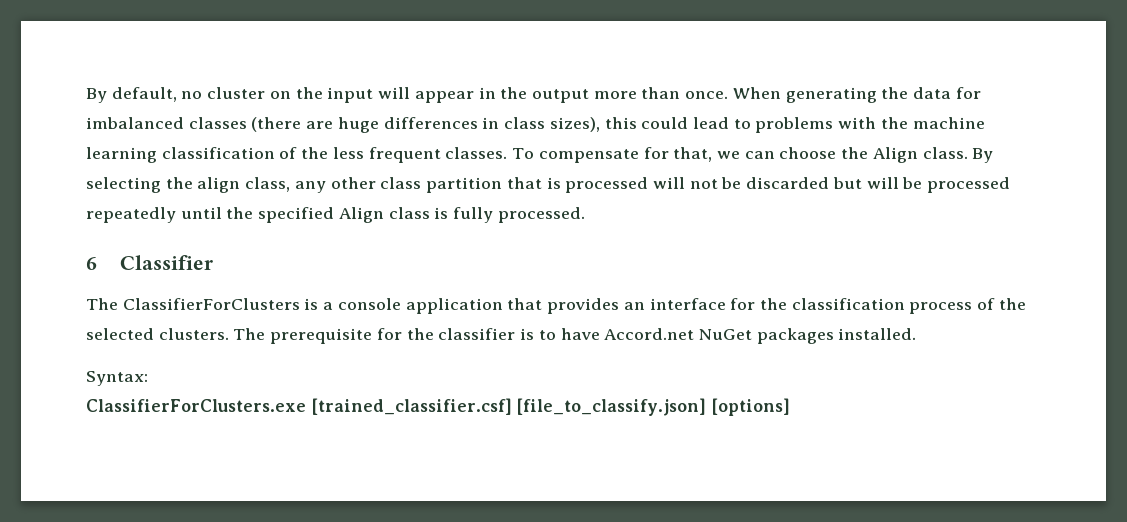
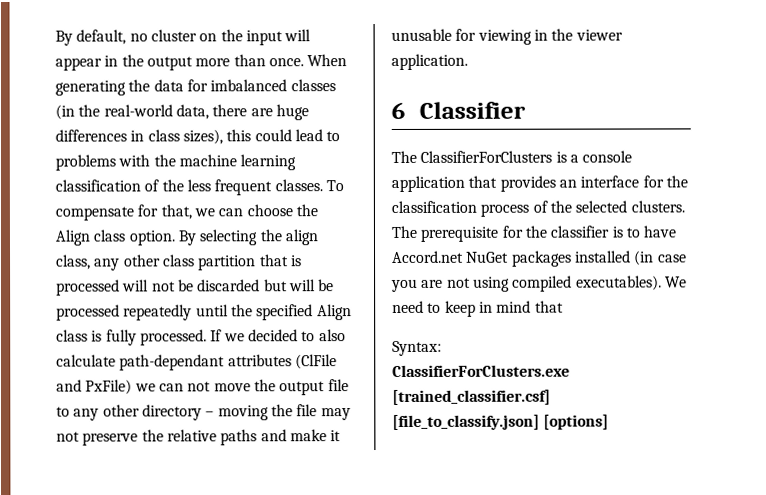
- When generating the data for imbalanced classes (there are huge differences in class sizes), this could lead to problems with the machine learning classification of the less frequent classes.
+ When generating the data for imbalanced classes (in the real-world data, there are huge differences in class sizes), this could lead to problems with the machine learning classification of the less frequent classes.
- To compensate for that, we can choose the Align class.
+ To compensate for that, we can choose the Align class option.
+ If we decided to also calculate path-dependant attributes (ClFile and PxFile) we can not move the output file to any other directory – moving the file may not preserve the relative paths and make it unusable for viewing in the viewer application.
- The prerequisite for the classifier is to have Accord.net NuGet packages installed.
+ The prerequisite for the classifier is to have Accord.net NuGet packages installed (in case you are not using compiled executables). We need to keep in mind that

